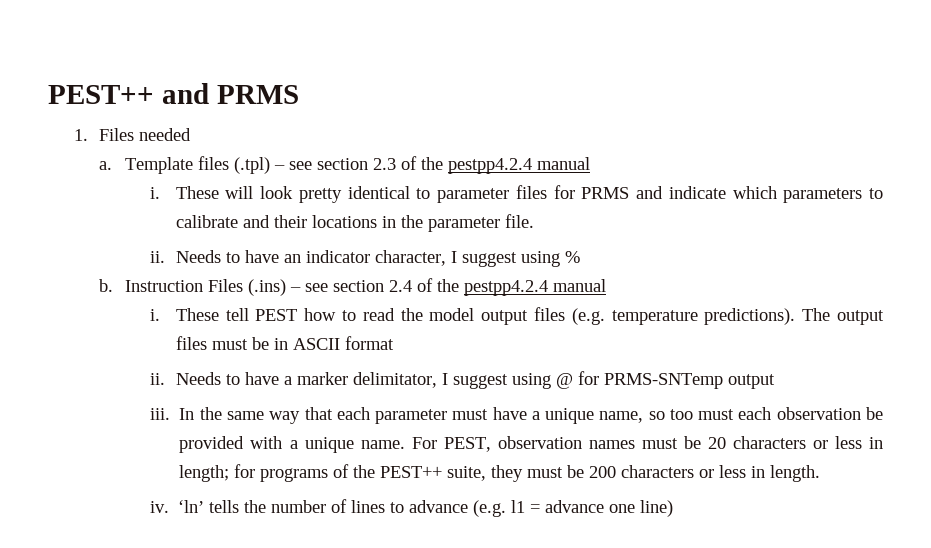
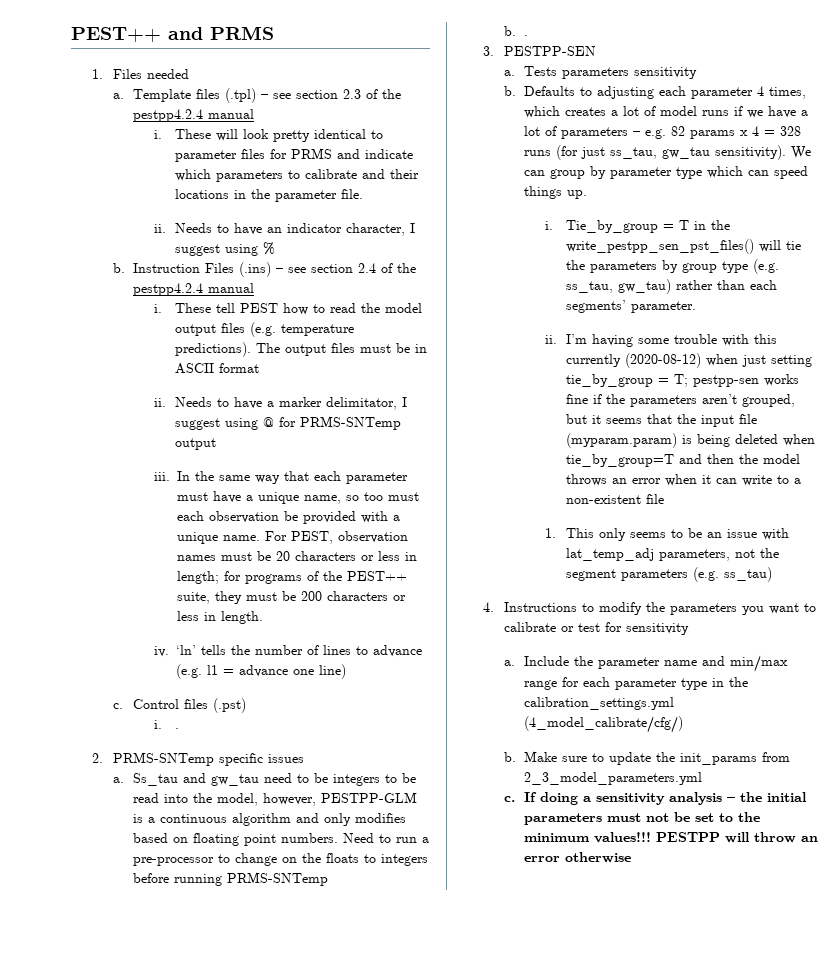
+ c. Control files (.pst)
+ i. .
+ 2. PRMS-SNTemp specific issues
+ a. Ss_tau and gw_tau need to be integers to be read into the model, however, PESTPP-GLM is a continuous algorithm and only modifies based on floating point numbers. Need to run a pre-processor to change on the floats to integers before running PRMS-SNTemp
+ b. .
+ 3. PESTPP-SEN
+ a. Tests parameters sensitivity
+ b. Defaults to adjusting each parameter 4 times, which creates a lot of model runs if we have a lot of parameters – e.g. 82 params x 4 = 328 runs (for just ss_tau, gw_tau sensitivity). We can group by parameter type which can speed things up.
+ i. Tie_by_group = T in the write_pestpp_sen_pst_files() will tie the parameters by group type (e.g. ss_tau, gw_tau) rather than each segments’ parameter.
+ ii. I’m having some trouble with this currently (2020-08-12) when just setting tie_by_group = T; pestpp-sen works fine if the parameters aren’t grouped, but it seems that the input file (myparam.param) is being deleted when tie_by_group=T and then the model throws an error when it can write to a non-existent file
+ 1. This only seems to be an issue with lat_temp_adj parameters, not the segment parameters (e.g. ss_tau)
+ 4. Instructions to modify the parameters you want to calibrate or test for sensitivity
+ a. Include the parameter name and min/max range for each parameter type in the calibration_settings.yml (4_model_calibrate/cfg/)
+ b. Make sure to update the init_params from 2_3_model_parameters.yml
+ c. If doing a sensitivity analysis – the initial parameters must not be set to the minimum values!!! PESTPP will throw an error otherwise

